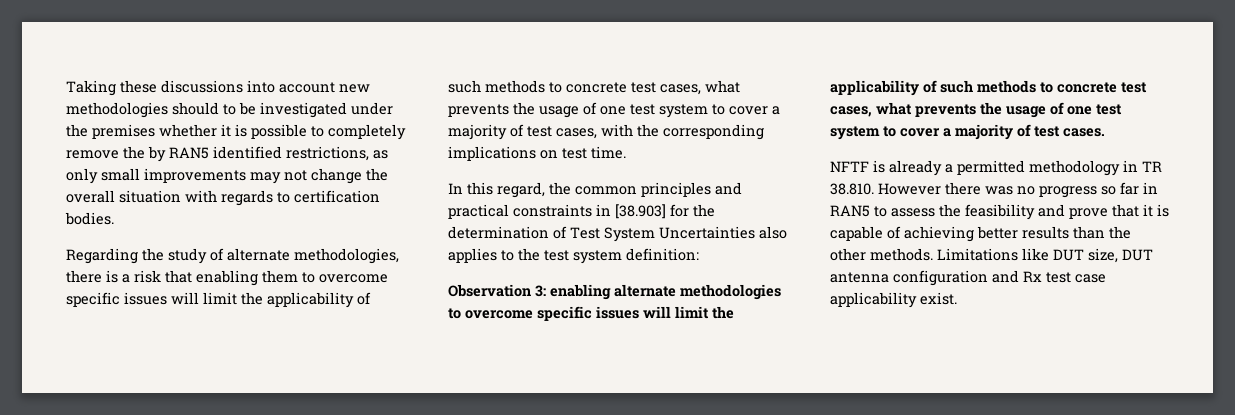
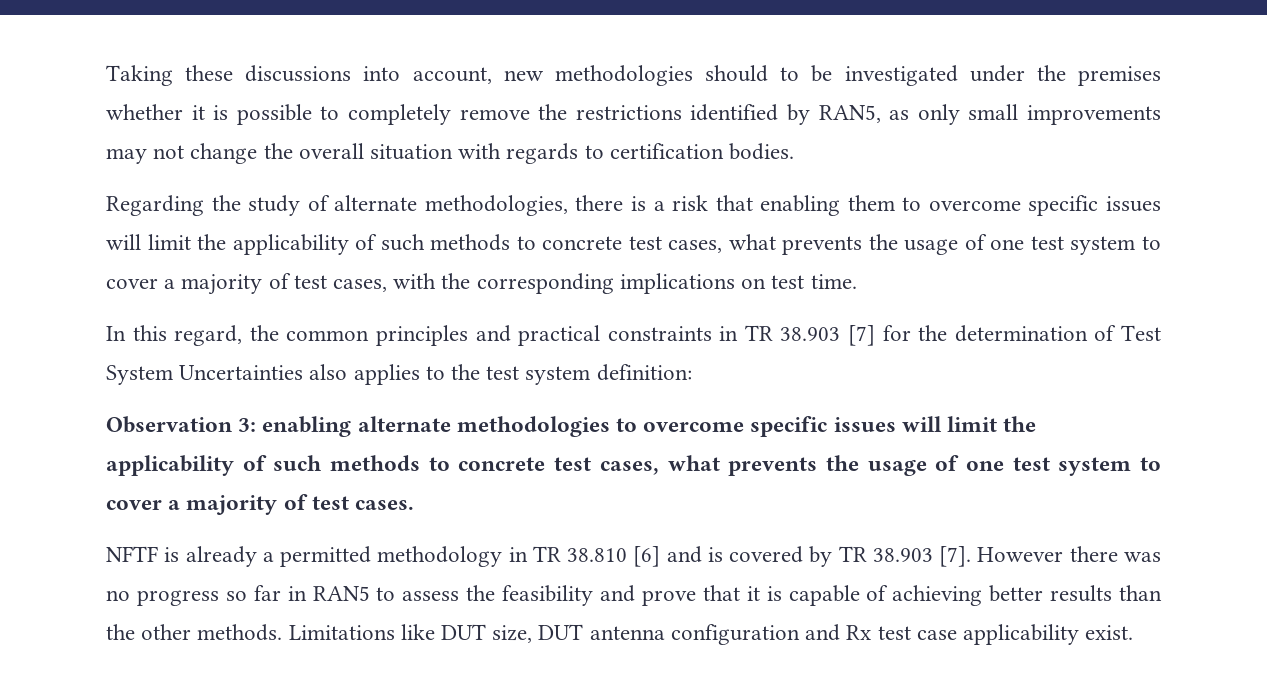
- Taking these discussions into account new methodologies should to be investigated under the premises whether it is possible to completely remove the by RAN5 identified restrictions, as only small improvements may not change the overall situation with regards to certification bodies.
+ Taking these discussions into account, new methodologies should to be investigated under the premises whether it is possible to completely remove the restrictions identified by RAN5, as only small improvements may not change the overall situation with regards to certification bodies.
- In this regard, the common principles and practical constraints in [38.903] for the determination of Test System Uncertainties also applies to the test system definition:
+ In this regard, the common principles and practical constraints in TR 38.903 [7] for the determination of Test System Uncertainties also applies to the test system definition:
- NFTF is already a permitted methodology in TR 38.810. However there was no progress so far in RAN5 to assess the feasibility and prove that it is capable of achieving better results than the other methods.
+ NFTF is already a permitted methodology in TR 38.810 [6] and is covered by TR 38.903 [7]. However there was no progress so far in RAN5 to assess the feasibility and prove that it is capable of achieving better results than the other methods.

